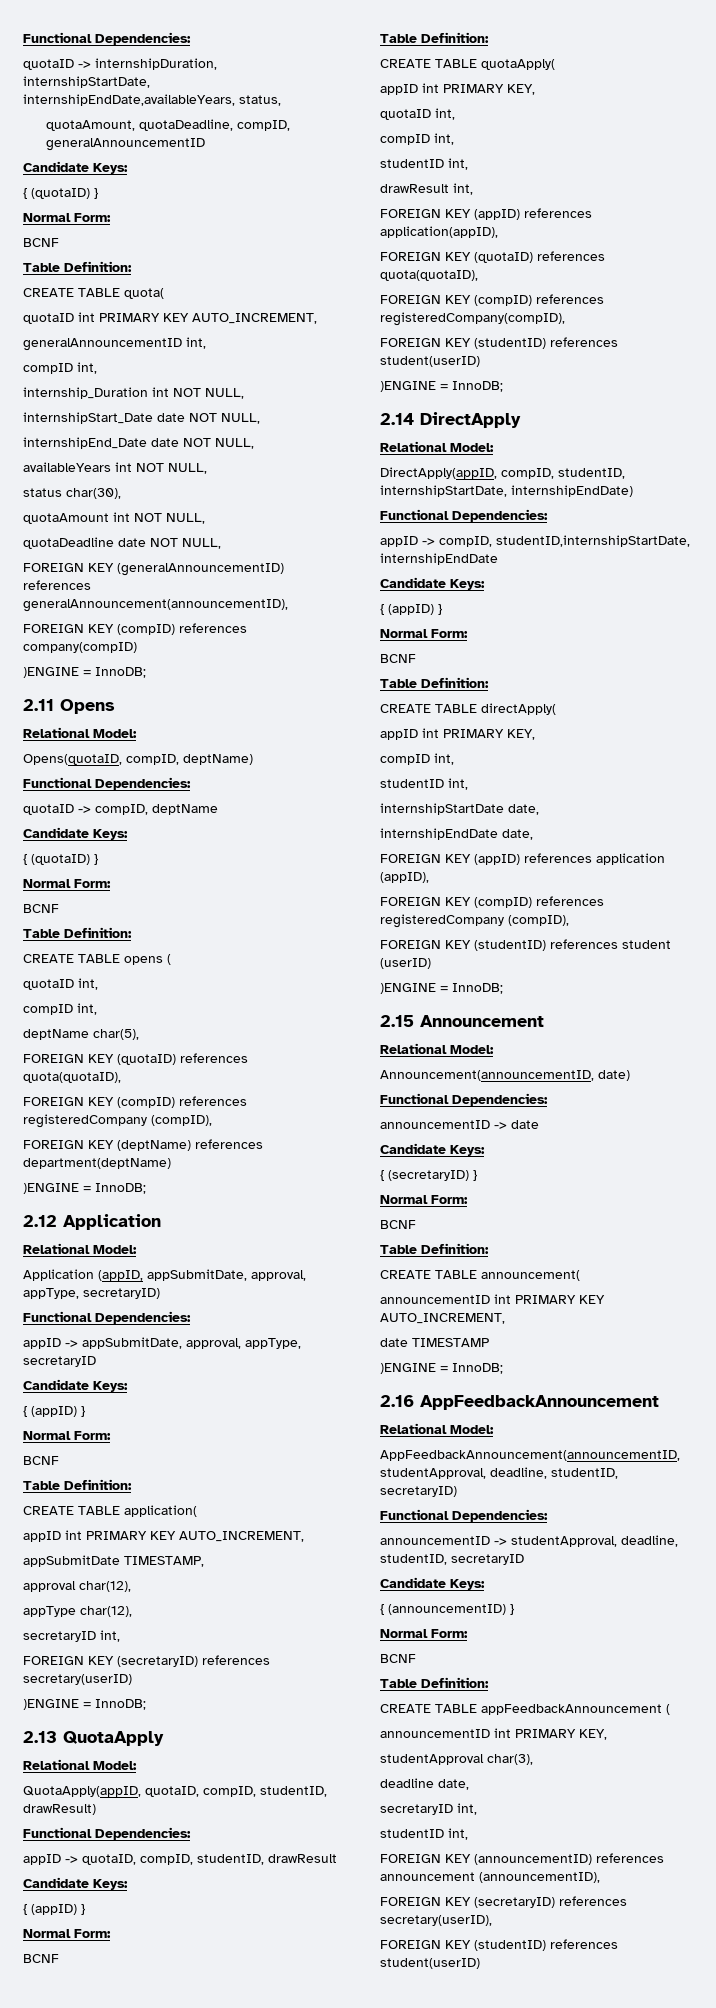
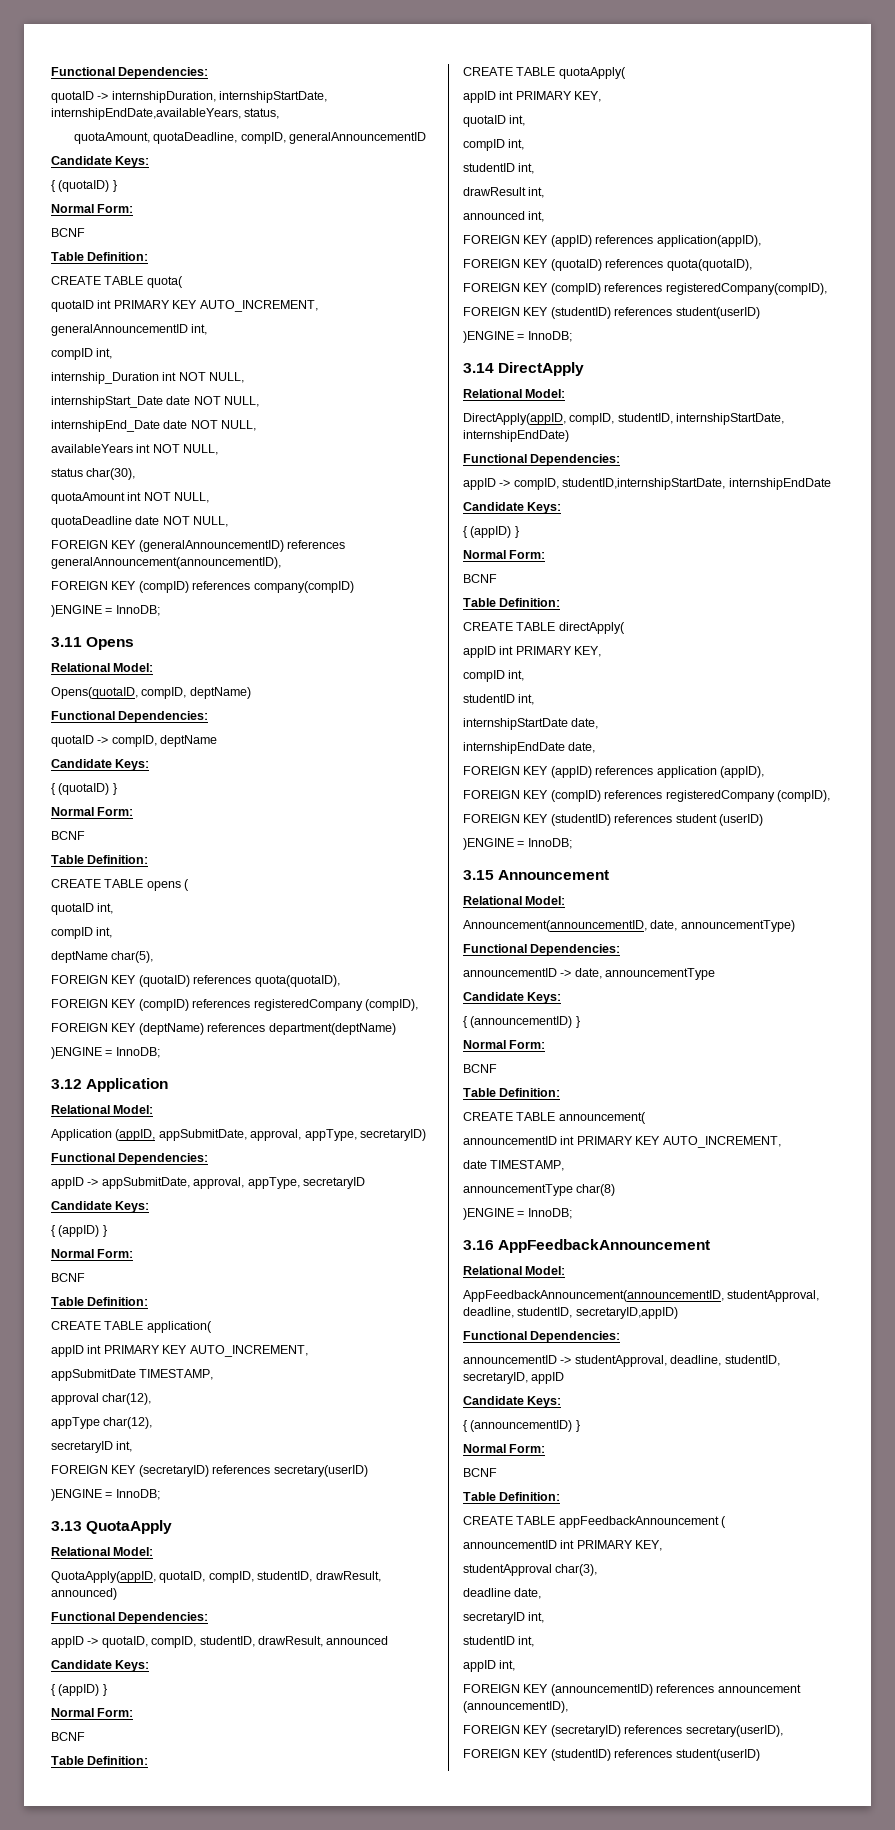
- 2.11 Opens
+ 3.11 Opens
- 2.12 Application
+ 3.12 Application
- 2.13 QuotaApply
+ 3.13 QuotaApply
- QuotaApply(appID, quotaID, compID, studentID, drawResult)
+ QuotaApply(appID, quotaID, compID, studentID, drawResult, announced)
- appID -> quotaID, compID, studentID, drawResult
+ appID -> quotaID, compID, studentID, drawResult, announced
+ announced int,
- 2.14 DirectApply
+ 3.14 DirectApply
- 2.15 Announcement
+ 3.15 Announcement
- Announcement(announcementID, date)
+ Announcement(announcementID, date, announcementType)
  Functional Dependencies:
- announcementID -> date
+ announcementID -> date, announcementType
  Candidate Keys:
- { (secretaryID) }
+ { (announcementID) }
- date TIMESTAMP
+ date TIMESTAMP,
+ announcementType char(8)
  )ENGINE = InnoDB;
- 2.16 AppFeedbackAnnouncement
+ 3.16 AppFeedbackAnnouncement
- AppFeedbackAnnouncement(announcementID, studentApproval, deadline, studentID, secretaryID)
+ AppFeedbackAnnouncement(announcementID, studentApproval, deadline, studentID, secretaryID,appID)
- announcementID -> studentApproval, deadline, studentID, secretaryID
+ announcementID -> studentApproval, deadline, studentID, secretaryID, appID
+ appID int,

